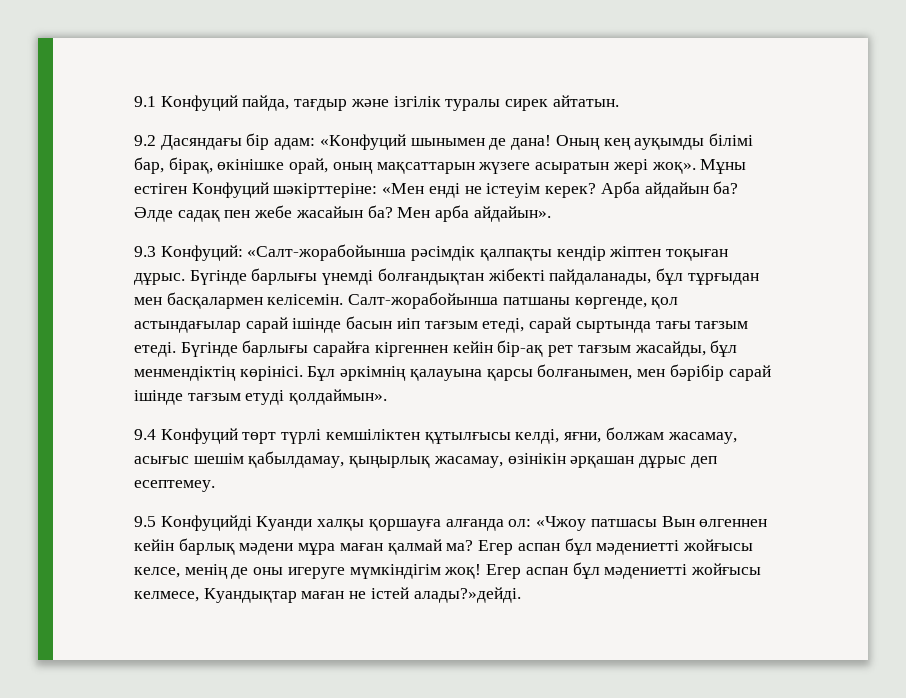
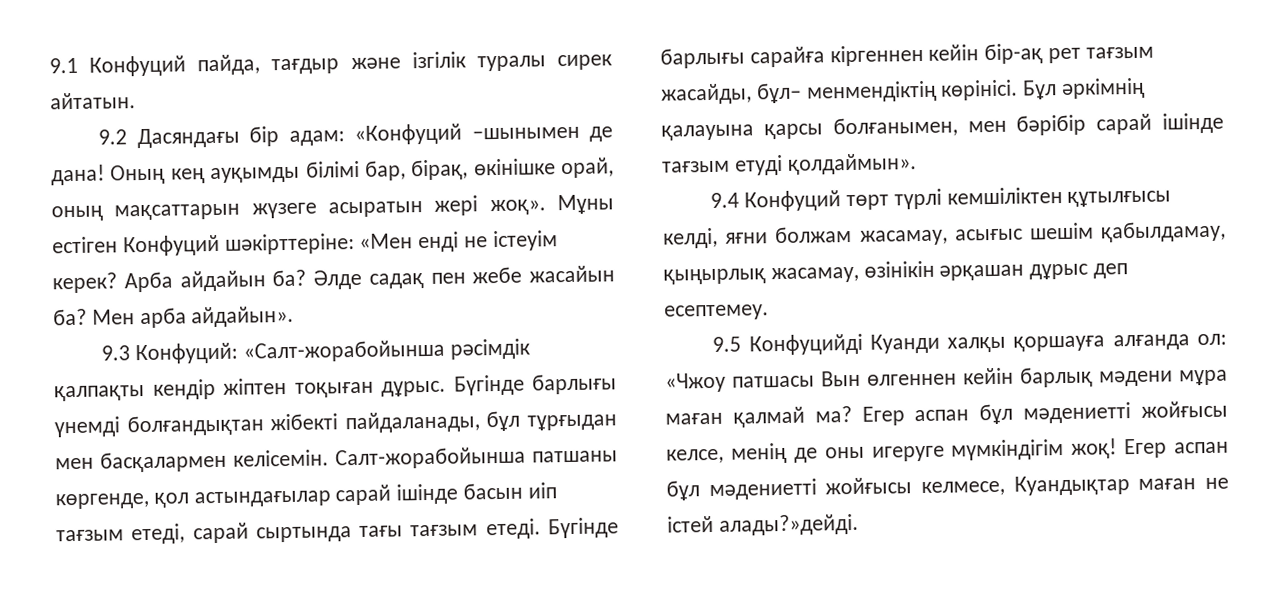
- 9.2 Дасяндағы бір адам: «Конфуций шынымен де дана!
+ 9.2 Дасяндағы бір адам: «Конфуций –шынымен де дана!
- Бүгінде барлығы сарайға кіргеннен кейін бір-ақ рет тағзым жасайды, бұл менмендіктің көрінісі.
+ Бүгінде барлығы сарайға кіргеннен кейін бір-ақ рет тағзым жасайды, бұл– менмендіктің көрінісі.
- 9.4 Конфуций төрт түрлі кемшіліктен құтылғысы келді, яғни, болжам жасамау, асығыс шешім қабылдамау, қыңырлық жасамау, өзінікін әрқашан дұрыс деп есептемеу.
+ 9.4 Конфуций төрт түрлі кемшіліктен құтылғысы келді, яғни болжам жасамау, асығыс шешім қабылдамау, қыңырлық жасамау, өзінікін әрқашан дұрыс деп есептемеу.

